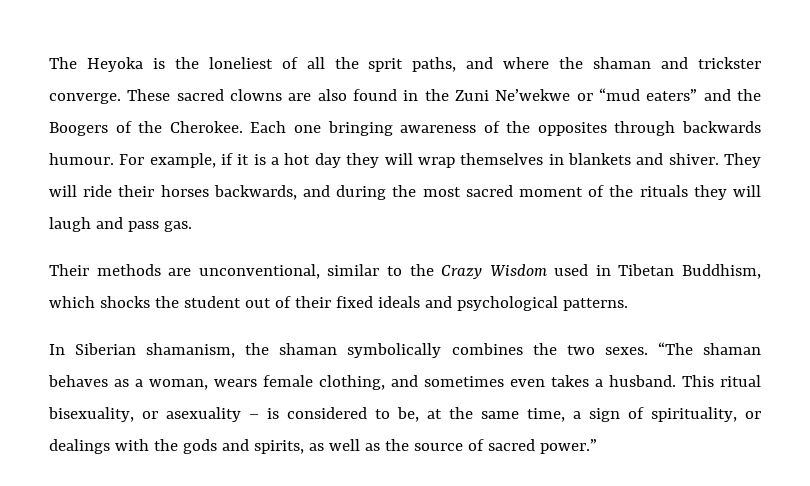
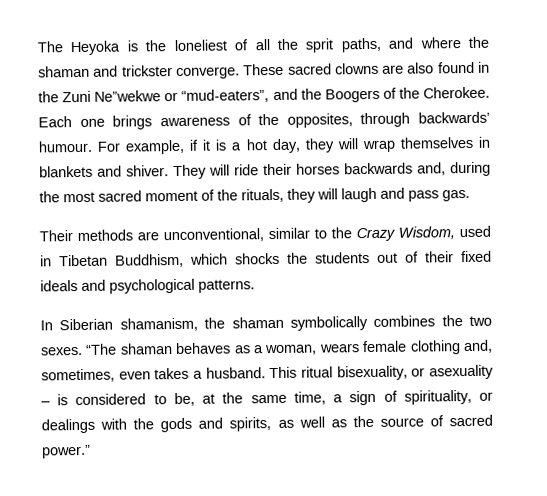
- These sacred clowns are also found in the Zuni Ne’wekwe or “mud eaters” and the Boogers of the Cherokee.
+ These sacred clowns are also found in the Zuni Ne”wekwe or “mud-eaters”, and the Boogers of the Cherokee.
- Each one bringing awareness of the opposites through backwards humour.
+ Each one brings awareness of the opposites, through backwards’ humour.
- For example, if it is a hot day they will wrap themselves in blankets and shiver.
+ For example, if it is a hot day, they will wrap themselves in blankets and shiver.
- They will ride their horses backwards, and during the most sacred moment of the rituals they will laugh and pass gas.
+ They will ride their horses backwards and, during the most sacred moment of the rituals, they will laugh and pass gas.
- Their methods are unconventional, similar to the Crazy Wisdom used in Tibetan Buddhism, which shocks the student out of their fixed ideals and psychological patterns.
+ Their methods are unconventional, similar to the Crazy Wisdom, used in Tibetan Buddhism, which shocks the students out of their fixed ideals and psychological patterns.
- “The shaman behaves as a woman, wears female clothing, and sometimes even takes a husband.
+ “The shaman behaves as a woman, wears female clothing and, sometimes, even takes a husband.

